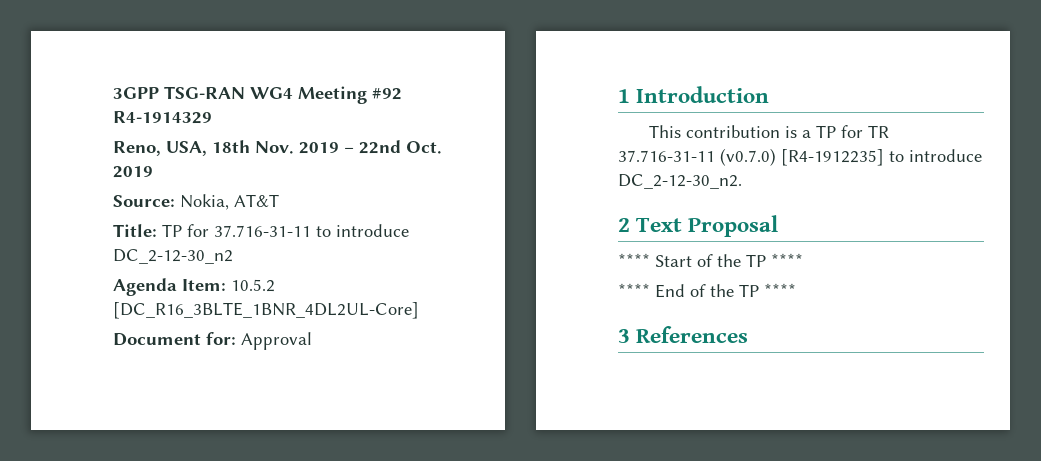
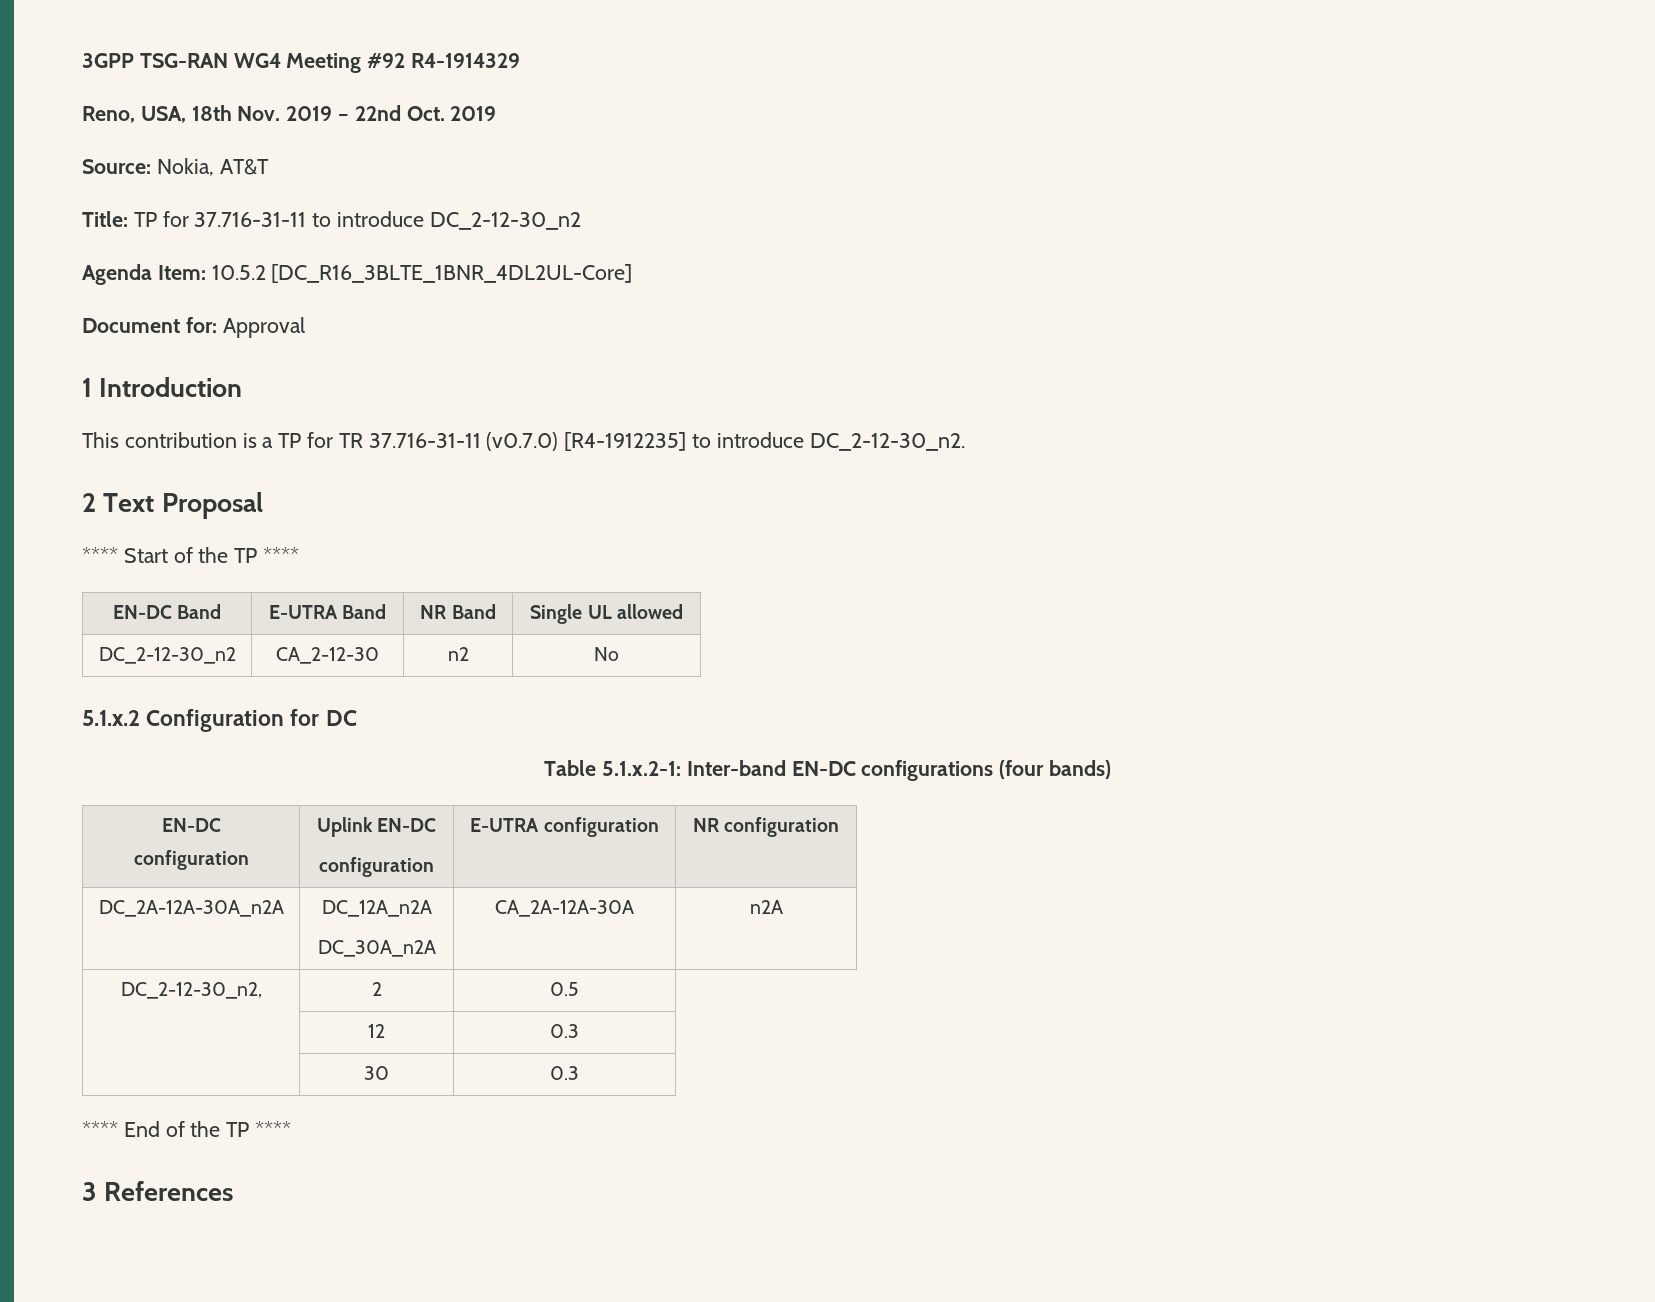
+ EN-DC Band | E-UTRA Band | NR Band | Single UL allowed
+ DC_2-12-30_n2 | CA_2-12-30 | n2 | No
+ 5.1.x.2 Configuration for DC
+ Table 5.1.x.2-1: Inter-band EN-DC configurations (four bands)
+ EN-DC
+ configuration | Uplink EN-DC
+ configuration | E-UTRA configuration | NR configuration
+ DC_2A-12A-30A_n2A | DC_12A_n2A
+ DC_30A_n2A | CA_2A-12A-30A | n2A
+ DC_2-12-30_n2, | 2 | 0.5
+ | 12 | 0.3
+ | 30 | 0.3

